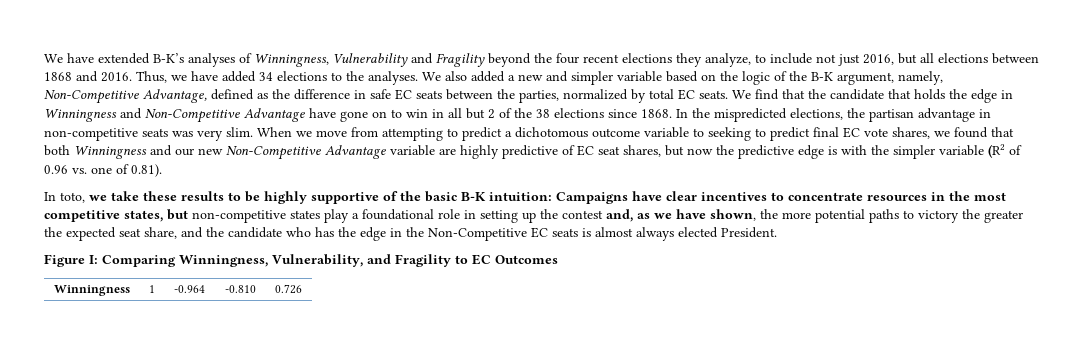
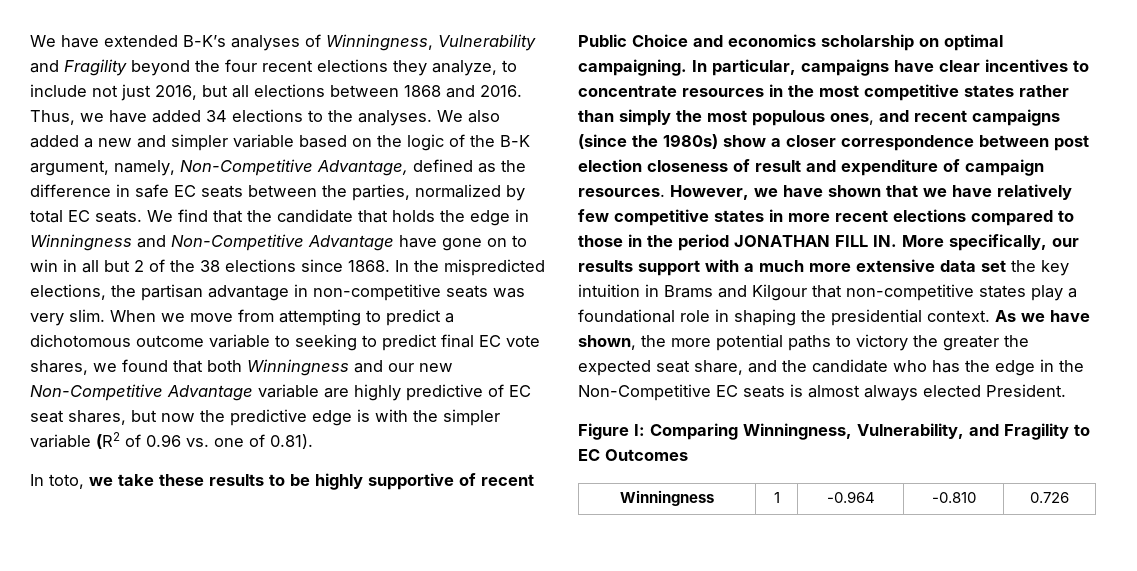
- In toto, we take these results to be highly supportive of the basic B-K intuition: Campaigns have clear incentives to concentrate resources in the most competitive states, but non-competitive states play a foundational role in setting up the contest and, as we have shown, the more potential paths to victory the greater the expected seat share, and the candidate who has the edge in the Non-Competitive EC seats is almost always elected President.
+ In toto, we take these results to be highly supportive of recent Public Choice and economics scholarship on optimal campaigning. In particular, campaigns have clear incentives to concentrate resources in the most competitive states rather than simply the most populous ones, and recent campaigns (since the 1980s) show a closer correspondence between post election closeness of result and expenditure of campaign resources. However, we have shown that we have relatively few competitive states in more recent elections compared to those in the period JONATHAN FILL IN. More specifically, our results support with a much more extensive data set the key intuition in Brams and Kilgour that non-competitive states play a foundational role in shaping the presidential context. As we have shown, the more potential paths to victory the greater the expected seat share, and the candidate who has the edge in the Non-Competitive EC seats is almost always elected President.

